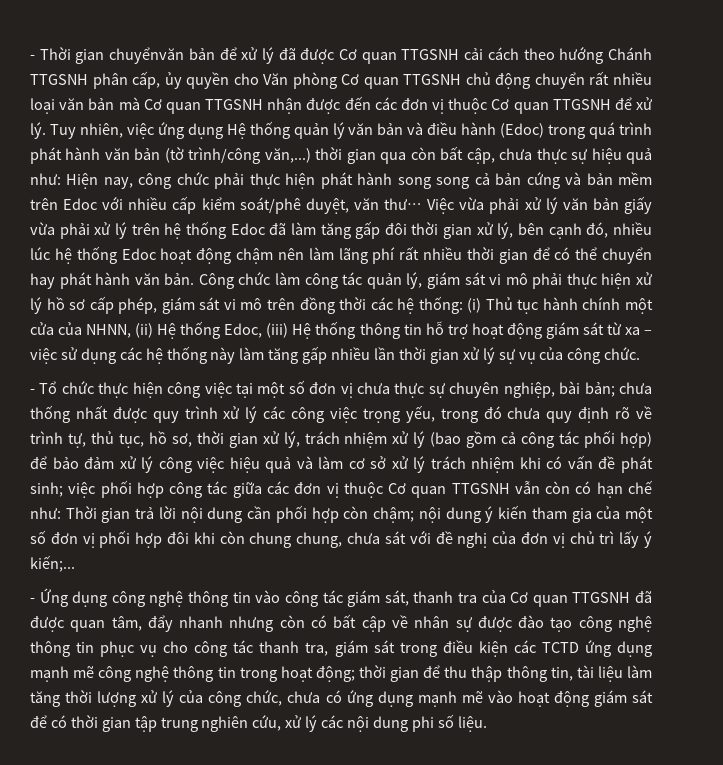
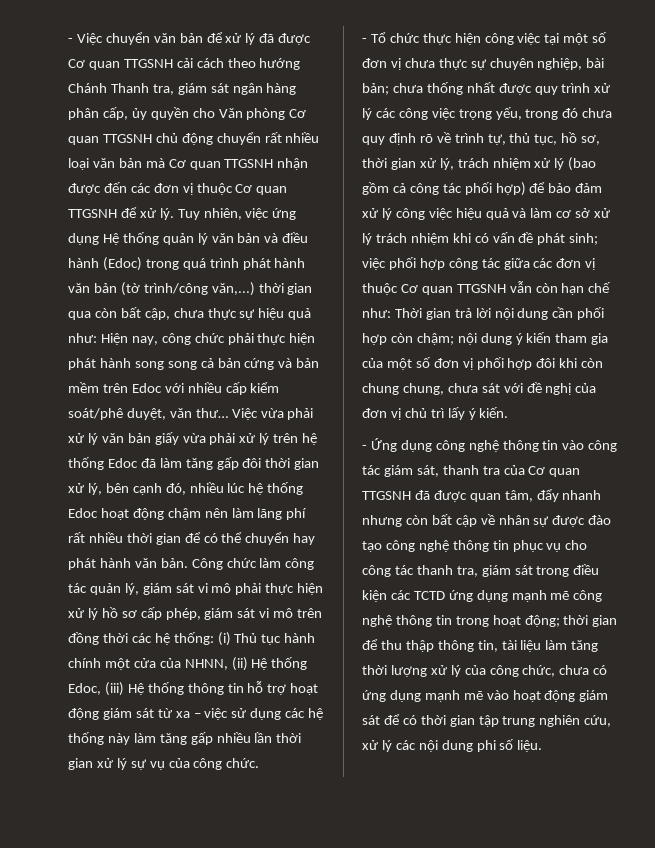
- - Thời gian chuyểnvăn bản để xử lý đã được Cơ quan TTGSNH cải cách theo hướng Chánh TTGSNH phân cấp, ủy quyền cho Văn phòng Cơ quan TTGSNH chủ động chuyển rất nhiều loại văn bản mà Cơ quan TTGSNH nhận được đến các đơn vị thuộc Cơ quan TTGSNH để xử lý.
+ - Việc chuyển văn bản để xử lý đã được Cơ quan TTGSNH cải cách theo hướng Chánh Thanh tra, giám sát ngân hàng phân cấp, ủy quyền cho Văn phòng Cơ quan TTGSNH chủ động chuyển rất nhiều loại văn bản mà Cơ quan TTGSNH nhận được đến các đơn vị thuộc Cơ quan TTGSNH để xử lý.
- việc phối hợp công tác giữa các đơn vị thuộc Cơ quan TTGSNH vẫn còn có hạn chế như:
+ việc phối hợp công tác giữa các đơn vị thuộc Cơ quan TTGSNH vẫn còn hạn chế như:
- nội dung ý kiến tham gia của một số đơn vị phối hợp đôi khi còn chung chung, chưa sát với đề nghị của đơn vị chủ trì lấy ý kiến;...
+ nội dung ý kiến tham gia của một số đơn vị phối hợp đôi khi còn chung chung, chưa sát với đề nghị của đơn vị chủ trì lấy ý kiến.
- - Ứng dụng công nghệ thông tin vào công tác giám sát, thanh tra của Cơ quan TTGSNH đã được quan tâm, đẩy nhanh nhưng còn có bất cập về nhân sự được đào tạo công nghệ thông tin phục vụ cho công tác thanh tra, giám sát trong điều kiện các TCTD ứng dụng mạnh mẽ công nghệ thông tin trong hoạt động;
+ - Ứng dụng công nghệ thông tin vào công tác giám sát, thanh tra của Cơ quan TTGSNH đã được quan tâm, đẩy nhanh nhưng còn bất cập về nhân sự được đào tạo công nghệ thông tin phục vụ cho công tác thanh tra, giám sát trong điều kiện các TCTD ứng dụng mạnh mẽ công nghệ thông tin trong hoạt động;

